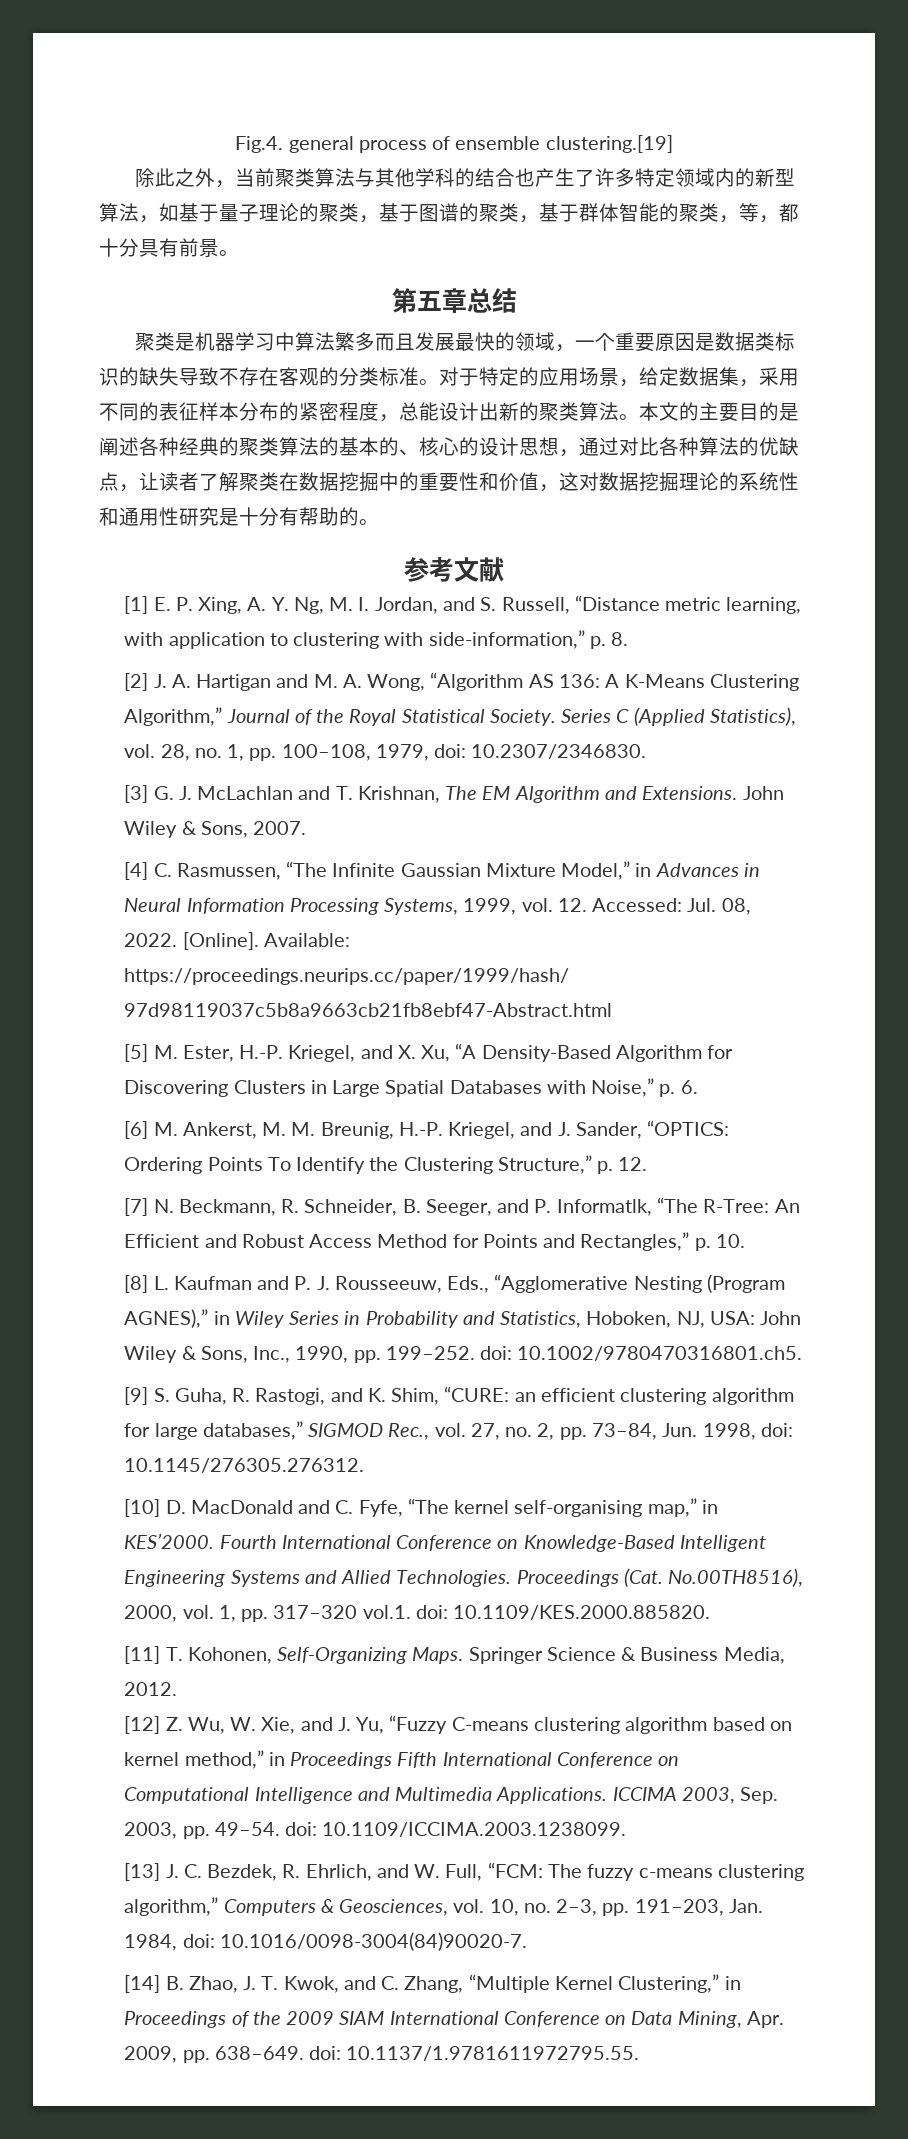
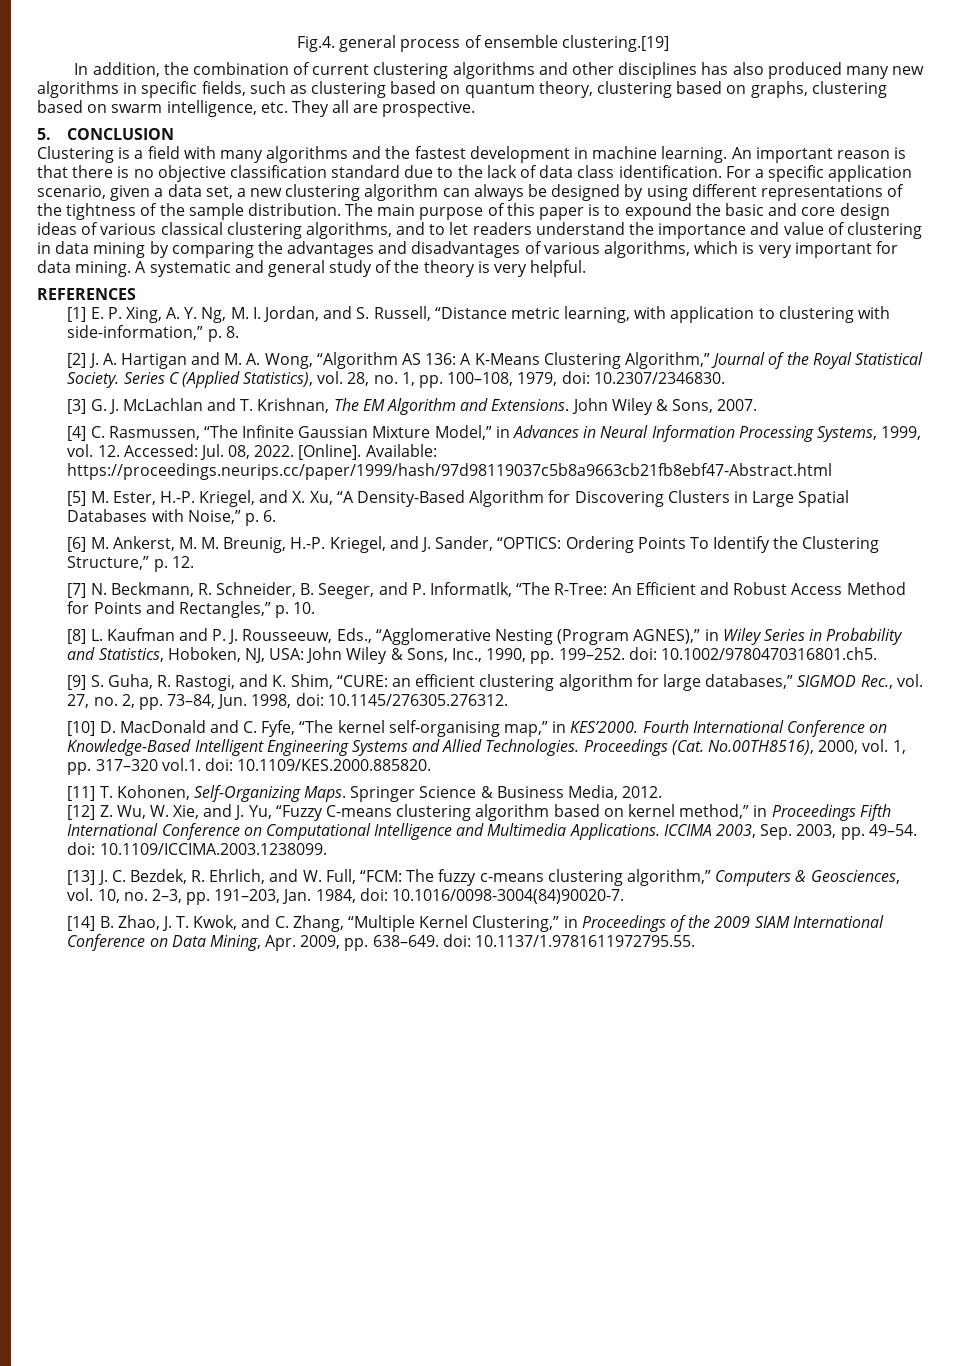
- 除此之外，当前聚类算法与其他学科的结合也产生了许多特定领域内的新型算法，如基于量子理论的聚类，基于图谱的聚类，基于群体智能的聚类，等，都十分具有前景。
- 第五章总结
- 聚类是机器学习中算法繁多而且发展最快的领域，一个重要原因是数据类标识的缺失导致不存在客观的分类标准。对于特定的应用场景，给定数据集，采用不同的表征样本分布的紧密程度，总能设计出新的聚类算法。本文的主要目的是阐述各种经典的聚类算法的基本的、核心的设计思想，通过对比各种算法的优缺点，让读者了解聚类在数据挖掘中的重要性和价值，这对数据挖掘理论的系统性和通用性研究是十分有帮助的。
- 参考文献
+ In addition, the combination of current clustering algorithms and other disciplines has also produced many new algorithms in specific fields, such as clustering based on quantum theory, clustering based on graphs, clustering based on swarm intelligence, etc. They all are prospective.
+ 5. CONCLUSION
+ Clustering is a field with many algorithms and the fastest development in machine learning. An important reason is that there is no objective classification standard due to the lack of data class identification. For a specific application scenario, given a data set, a new clustering algorithm can always be designed by using different representations of the tightness of the sample distribution. The main purpose of this paper is to expound the basic and core design ideas of various classical clustering algorithms, and to let readers understand the importance and value of clustering in data mining by comparing the advantages and disadvantages of various algorithms, which is very important for data mining. A systematic and general study of the theory is very helpful.
+ REFERENCES

